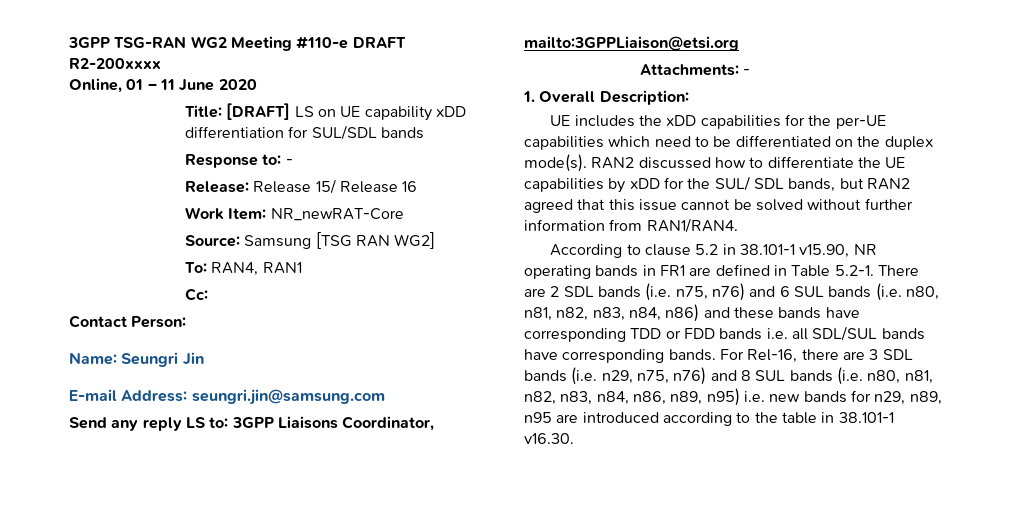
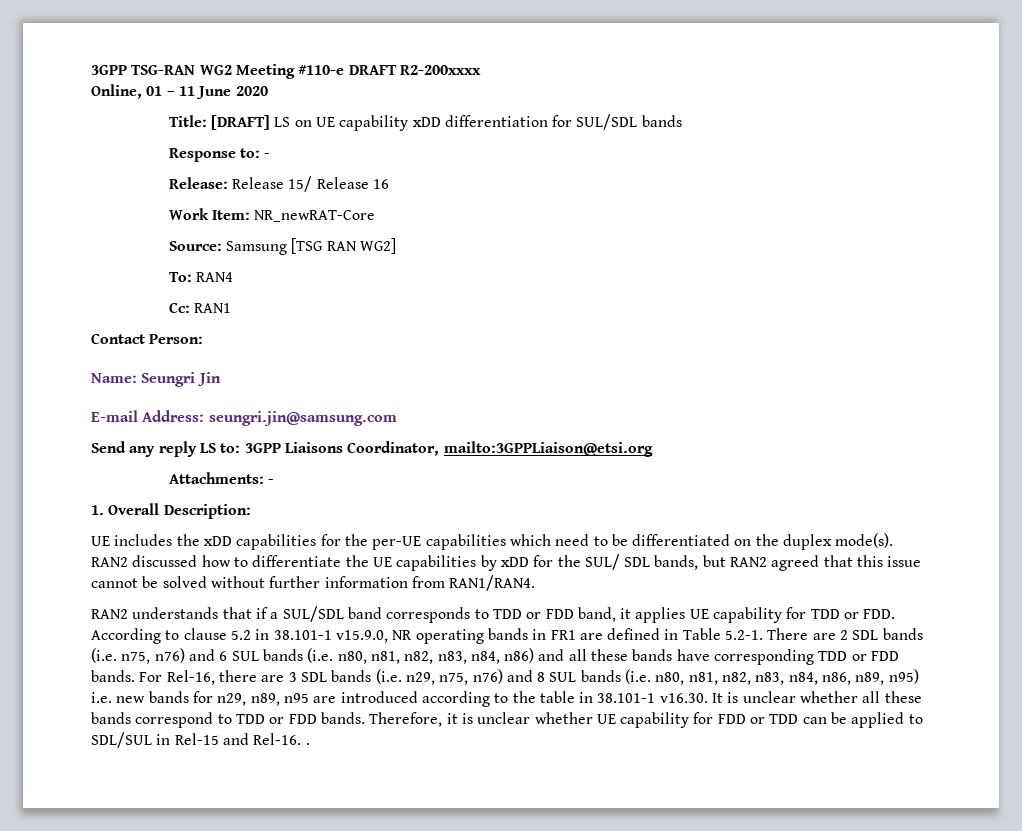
- To: RAN4, RAN1
+ To: RAN4
- Cc:
+ Cc: RAN1
- According to clause 5.2 in 38.101-1 v15.90, NR operating bands in FR1 are defined in Table 5.2-1. There are 2 SDL bands (i.e. n75, n76) and 6 SUL bands (i.e. n80, n81, n82, n83, n84, n86) and these bands have corresponding TDD or FDD bands i.e. all SDL/SUL bands have corresponding bands.
+ RAN2 understands that if a SUL/SDL band corresponds to TDD or FDD band, it applies UE capability for TDD or FDD. According to clause 5.2 in 38.101-1 v15.9.0, NR operating bands in FR1 are defined in Table 5.2-1. There are 2 SDL bands (i.e. n75, n76) and 6 SUL bands (i.e. n80, n81, n82, n83, n84, n86) and all these bands have corresponding TDD or FDD bands.
- For Rel-16, there are 3 SDL bands (i.e. n29, n75, n76) and 8 SUL bands (i.e. n80, n81, n82, n83, n84, n86, n89, n95) i.e. new bands for n29, n89, n95 are introduced according to the table in 38.101-1 v16.30.
+ For Rel-16, there are 3 SDL bands (i.e. n29, n75, n76) and 8 SUL bands (i.e. n80, n81, n82, n83, n84, n86, n89, n95) i.e. new bands for n29, n89, n95 are introduced according to the table in 38.101-1 v16.30. It is unclear whether all these bands correspond to TDD or FDD bands. Therefore, it is unclear whether UE capability for FDD or TDD can be applied to SDL/SUL in Rel-15 and Rel-16. .

